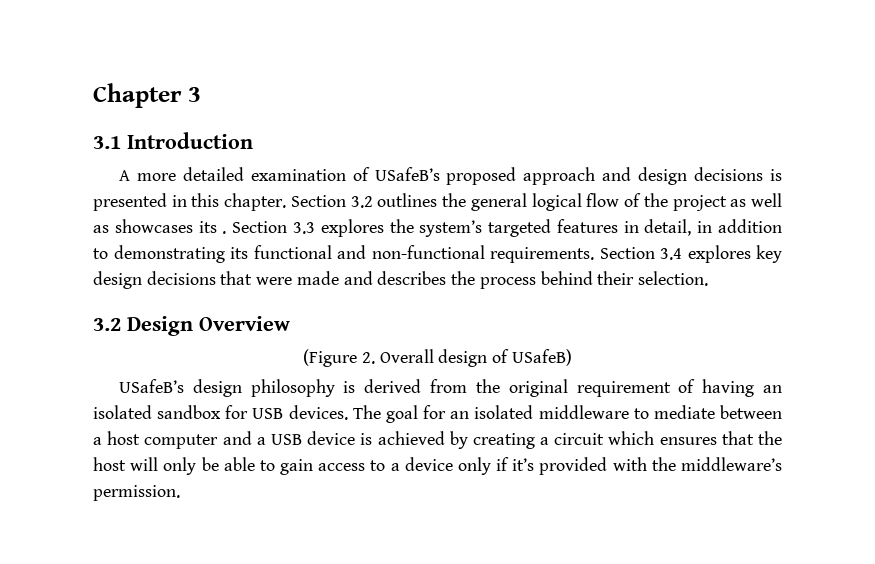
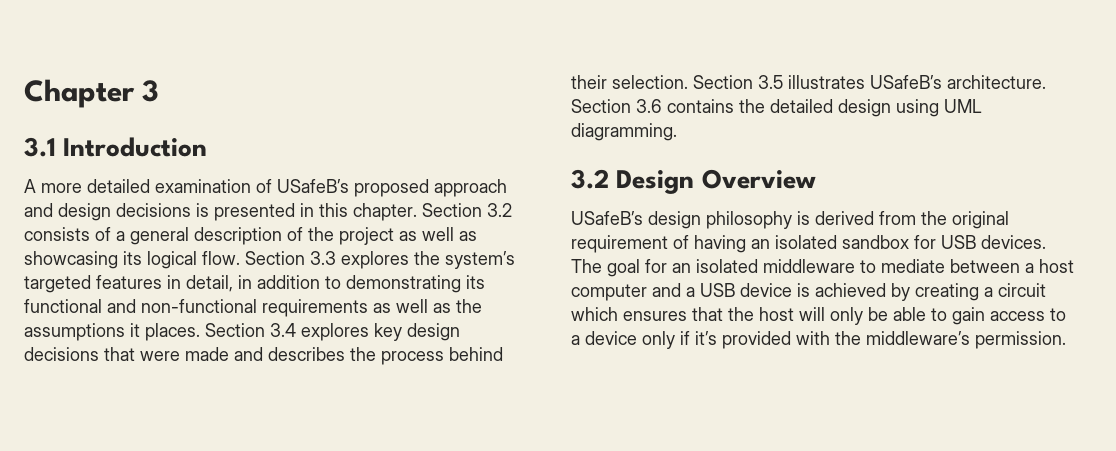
- Section 3.2 outlines the general logical flow of the project as well as showcases its .
+ Section 3.2 consists of a general description of the project as well as showcasing its logical flow.
- Section 3.3 explores the system’s targeted features in detail, in addition to demonstrating its functional and non-functional requirements.
+ Section 3.3 explores the system’s targeted features in detail, in addition to demonstrating its functional and non-functional requirements as well as the assumptions it places.
- Section 3.4 explores key design decisions that were made and describes the process behind their selection.
+ Section 3.4 explores key design decisions that were made and describes the process behind their selection. Section 3.5 illustrates USafeB’s architecture. Section 3.6 contains the detailed design using UML diagramming.
  3.2 Design Overview
- (Figure 2. Overall design of USafeB)

